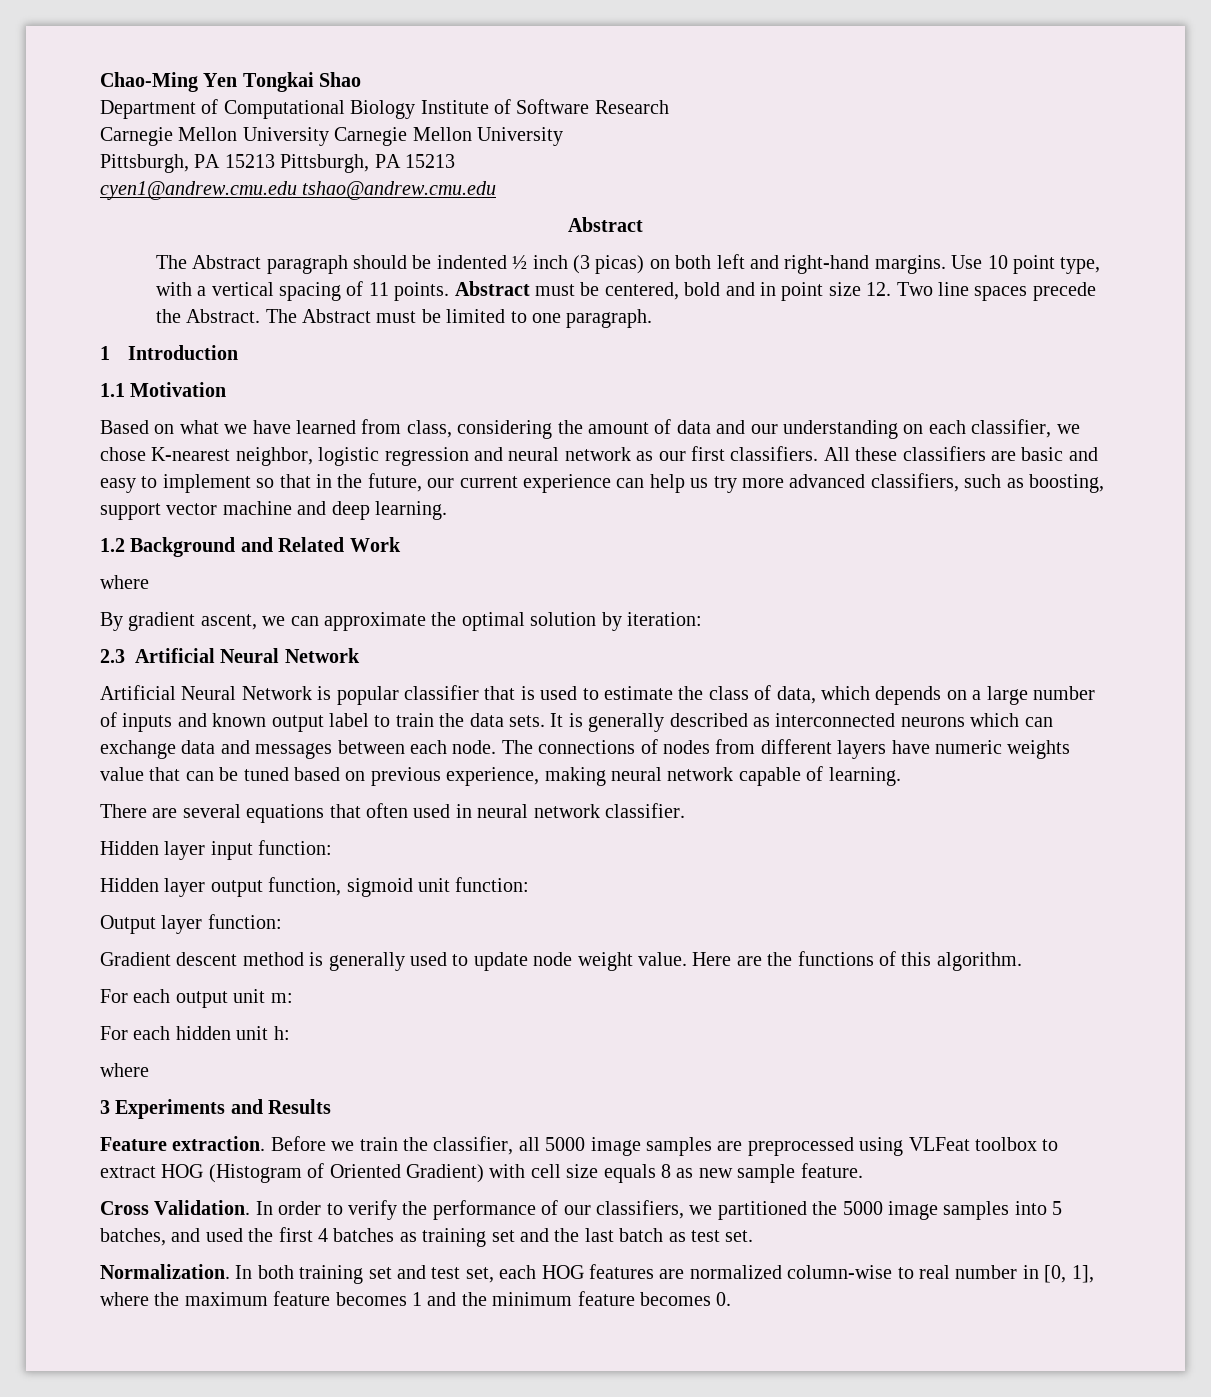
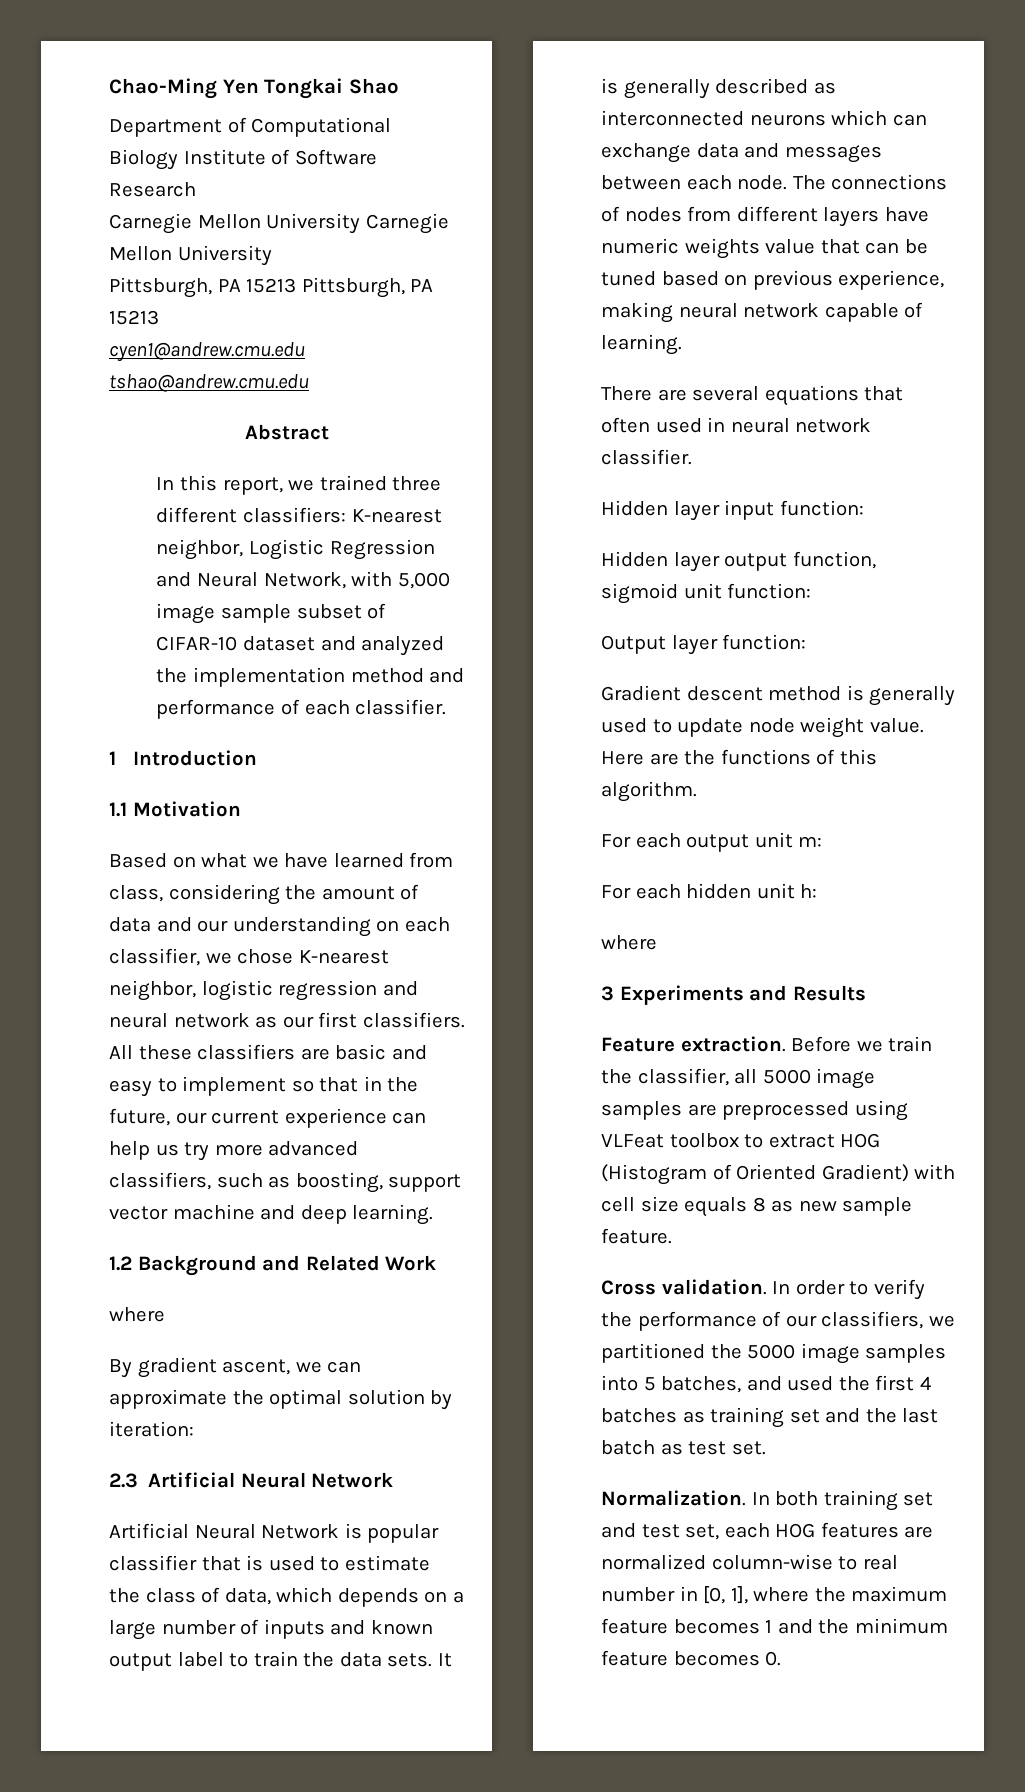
- The Abstract paragraph should be indented ½ inch (3 picas) on both left and right-hand margins. Use 10 point type, with a vertical spacing of 11 points. Abstract must be centered, bold and in point size 12. Two line spaces precede the Abstract. The Abstract must be limited to one paragraph.
+ In this report, we trained three different classifiers: K-nearest neighbor, Logistic Regression and Neural Network, with 5,000 image sample subset of CIFAR-10 dataset and analyzed the implementation method and performance of each classifier.
- Cross Validation.
+ Cross validation.

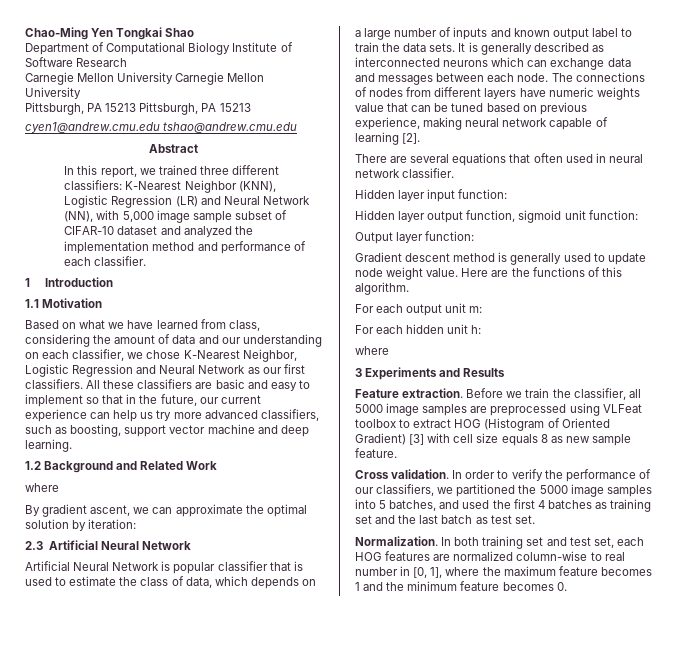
- In this report, we trained three different classifiers: K-nearest neighbor, Logistic Regression and Neural Network, with 5,000 image sample subset of CIFAR-10 dataset and analyzed the implementation method and performance of each classifier.
+ In this report, we trained three different classifiers: K-Nearest Neighbor (KNN), Logistic Regression (LR) and Neural Network (NN), with 5,000 image sample subset of CIFAR-10 dataset and analyzed the implementation method and performance of each classifier.
- Based on what we have learned from class, considering the amount of data and our understanding on each classifier, we chose K-nearest neighbor, logistic regression and neural network as our first classifiers.
+ Based on what we have learned from class, considering the amount of data and our understanding on each classifier, we chose K-Nearest Neighbor, Logistic Regression and Neural Network as our first classifiers.
- The connections of nodes from different layers have numeric weights value that can be tuned based on previous experience, making neural network capable of learning.
+ The connections of nodes from different layers have numeric weights value that can be tuned based on previous experience, making neural network capable of learning [2].
- Before we train the classifier, all 5000 image samples are preprocessed using VLFeat toolbox to extract HOG (Histogram of Oriented Gradient) with cell size equals 8 as new sample feature.
+ Before we train the classifier, all 5000 image samples are preprocessed using VLFeat toolbox to extract HOG (Histogram of Oriented Gradient) [3] with cell size equals 8 as new sample feature.

